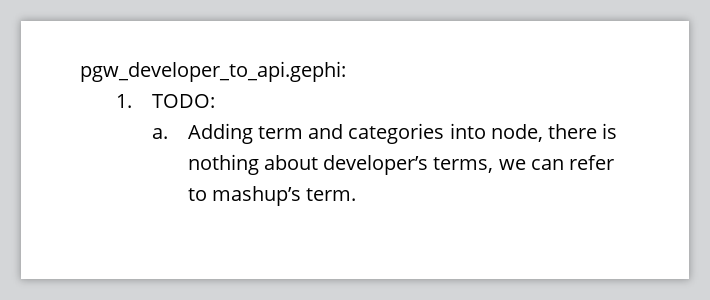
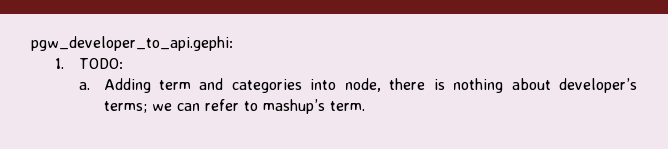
- Adding term and categories into node, there is nothing about developer’s terms, we can refer to mashup’s term.
+ Adding term and categories into node, there is nothing about developer’s terms; we can refer to mashup’s term.

